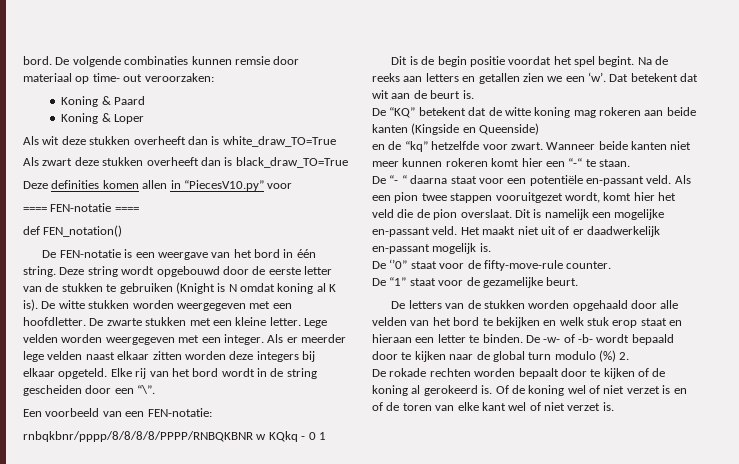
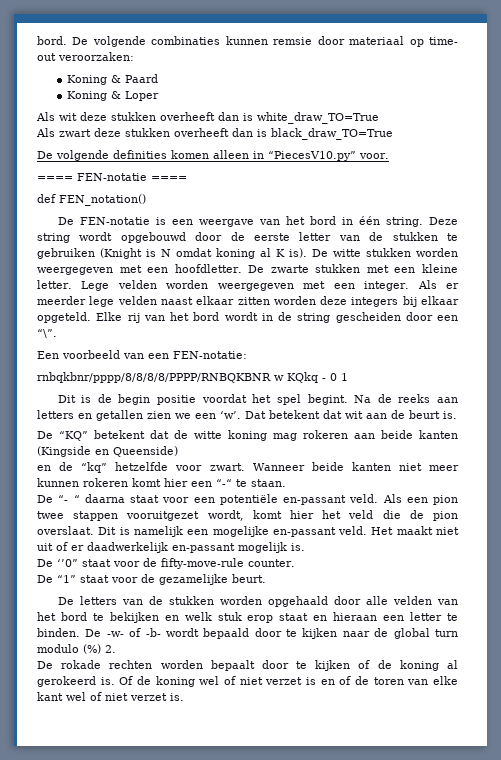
- Deze definities komen allen in “PiecesV10.py” voor
+ De volgende definities komen alleen in “PiecesV10.py” voor.

